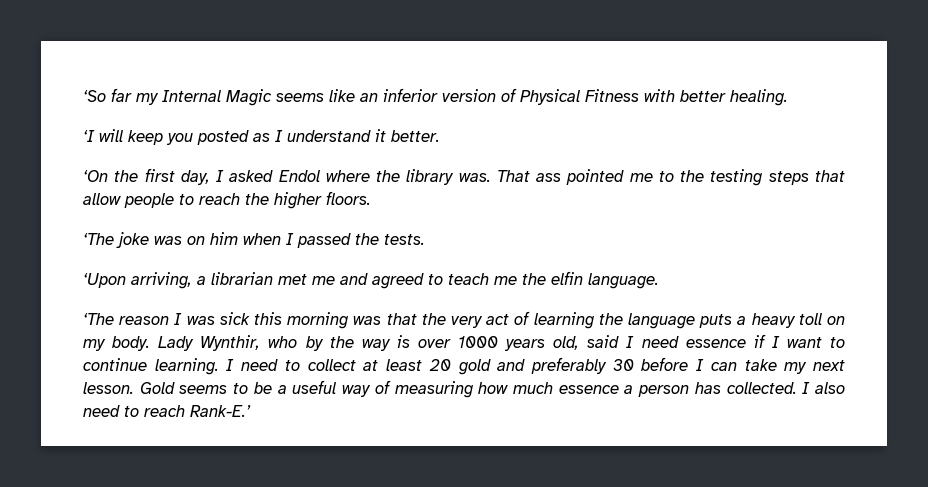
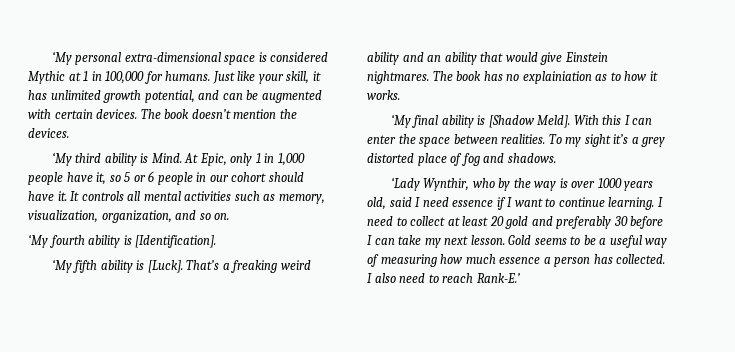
- ‘So far my Internal Magic seems like an inferior version of Physical Fitness with better healing.
- ‘I will keep you posted as I understand it better.
- ‘On the first day, I asked Endol where the library was. That ass pointed me to the testing steps that allow people to reach the higher floors.
- ‘The joke was on him when I passed the tests.
- ‘Upon arriving, a librarian met me and agreed to teach me the elfin language.
- ‘The reason I was sick this morning was that the very act of learning the language puts a heavy toll on my body. Lady Wynthir, who by the way is over 1000 years old, said I need essence if I want to continue learning.
+ ‘My personal extra-dimensional space is considered Mythic at 1 in 100,000 for humans. Just like your skill, it has unlimited growth potential, and can be augmented with certain devices. The book doesn’t mention the devices.
+ ‘My third ability is Mind. At Epic, only 1 in 1,000 people have it, so 5 or 6 people in our cohort should have it. It controls all mental activities such as memory, visualization, organization, and so on.
+ ‘My fourth ability is [Identification].
+ ‘My fifth ability is [Luck]. That’s a freaking weird ability and an ability that would give Einstein nightmares. The book has no explainiation as to how it works.
+ ‘My final ability is [Shadow Meld]. With this I can enter the space between realities. To my sight it’s a grey distorted place of fog and shadows.
+ ‘Lady Wynthir, who by the way is over 1000 years old, said I need essence if I want to continue learning.

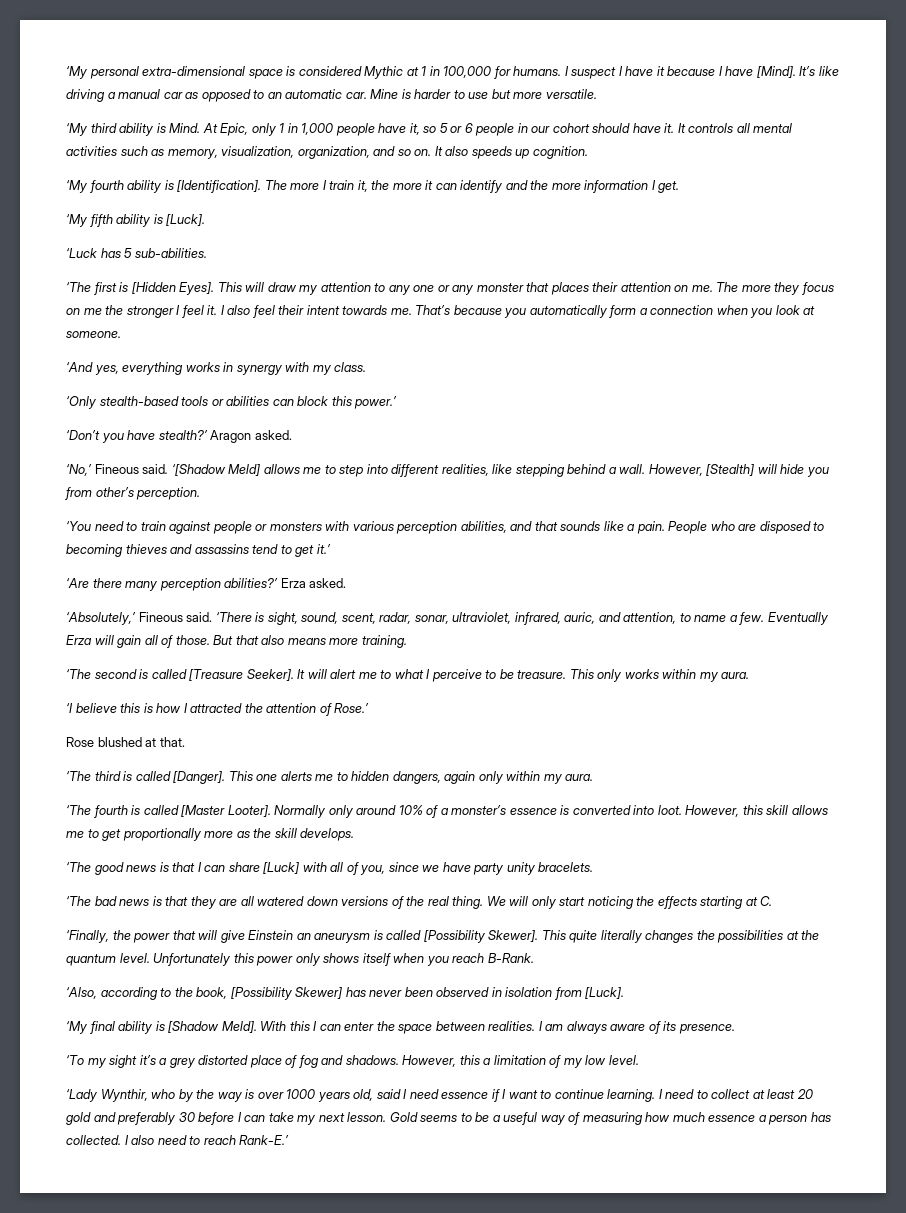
- Just like your skill, it has unlimited growth potential, and can be augmented with certain devices. The book doesn’t mention the devices.
+ I suspect I have it because I have [Mind]. It’s like driving a manual car as opposed to an automatic car. Mine is harder to use but more versatile.
+ It also speeds up cognition.
+ The more I train it, the more it can identify and the more information I get.
- ‘My fifth ability is [Luck]. That’s a freaking weird ability and an ability that would give Einstein nightmares. The book has no explainiation as to how it works.
+ ‘My fifth ability is [Luck].
+ ‘Luck has 5 sub-abilities.
+ ‘The first is [Hidden Eyes]. This will draw my attention to any one or any monster that places their attention on me. The more they focus on me the stronger I feel it. I also feel their intent towards me. That’s because you automatically form a connection when you look at someone.
+ ‘And yes, everything works in synergy with my class.
+ ‘Only stealth-based tools or abilities can block this power.’
+ ‘Don’t you have stealth?’ Aragon asked.
+ ‘No,’ Fineous said. ‘[Shadow Meld] allows me to step into different realities, like stepping behind a wall. However, [Stealth] will hide you from other’s perception.
+ ‘You need to train against people or monsters with various perception abilities, and that sounds like a pain. People who are disposed to becoming thieves and assassins tend to get it.’
+ ‘Are there many perception abilities?’ Erza asked.
+ ‘Absolutely,’ Fineous said. ‘There is sight, sound, scent, radar, sonar, ultraviolet, infrared, auric, and attention, to name a few. Eventually Erza will gain all of those. But that also means more training.
+ ‘The second is called [Treasure Seeker]. It will alert me to what I perceive to be treasure. This only works within my aura.
+ ‘I believe this is how I attracted the attention of Rose.’
+ Rose blushed at that.
+ ‘The third is called [Danger]. This one alerts me to hidden dangers, again only within my aura.
+ ‘The fourth is called [Master Looter]. Normally only around 10% of a monster’s essence is converted into loot. However, this skill allows me to get proportionally more as the skill develops.
+ ‘The good news is that I can share [Luck] with all of you, since we have party unity bracelets.
+ ‘The bad news is that they are all watered down versions of the real thing. We will only start noticing the effects starting at C.
+ ‘Finally, the power that will give Einstein an aneurysm is called [Possibility Skewer]. This quite literally changes the possibilities at the quantum level. Unfortunately this power only shows itself when you reach B-Rank.
+ ‘Also, according to the book, [Possibility Skewer] has never been observed in isolation from [Luck].
- To my sight it’s a grey distorted place of fog and shadows.
+ I am always aware of its presence.
+ ‘To my sight it’s a grey distorted place of fog and shadows. However, this a limitation of my low level.

